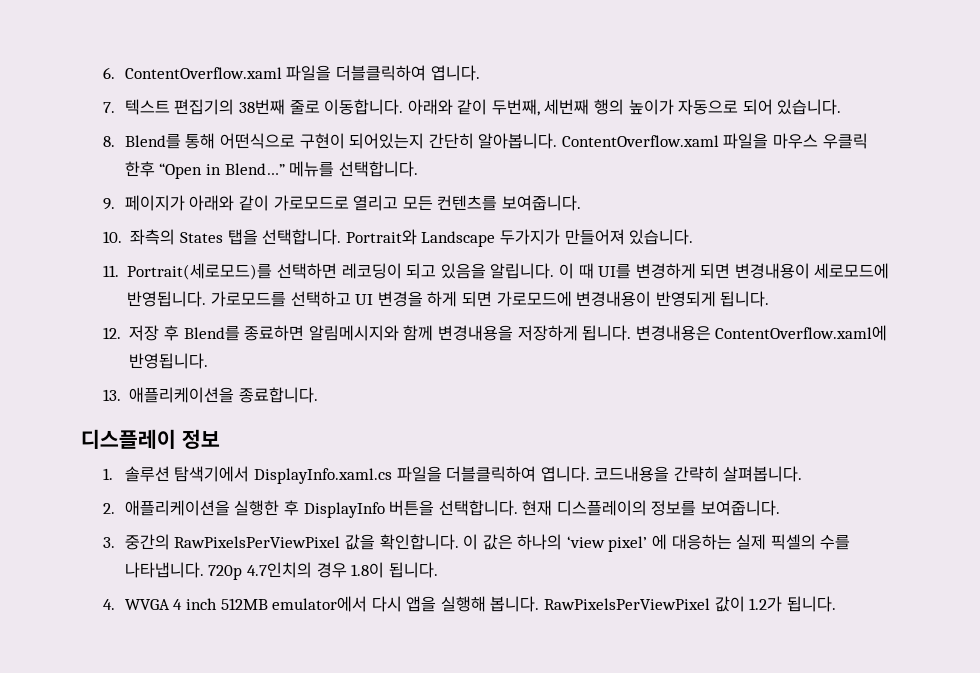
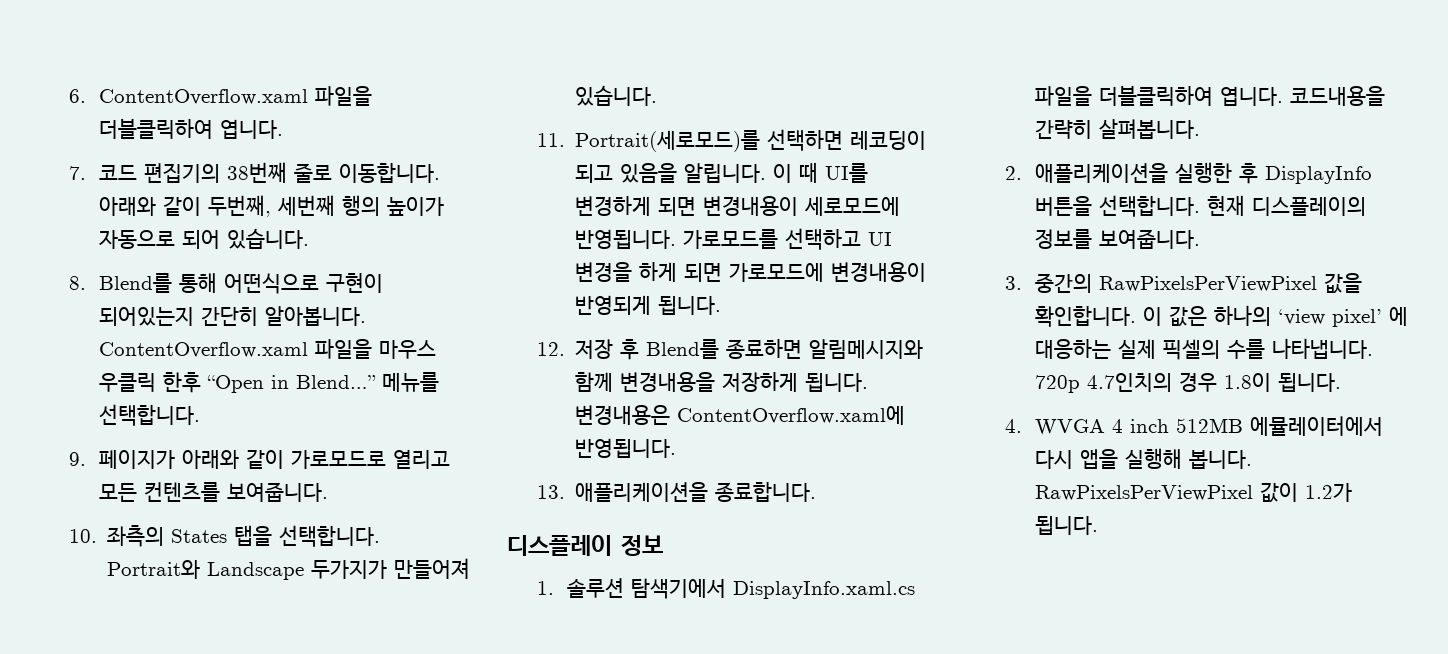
- 7. 텍스트 편집기의 38번째 줄로 이동합니다.
+ 7. 코드 편집기의 38번째 줄로 이동합니다.
- 4. WVGA 4 inch 512MB emulator에서 다시 앱을 실행해 봅니다.
+ 4. WVGA 4 inch 512MB 에뮬레이터에서 다시 앱을 실행해 봅니다.

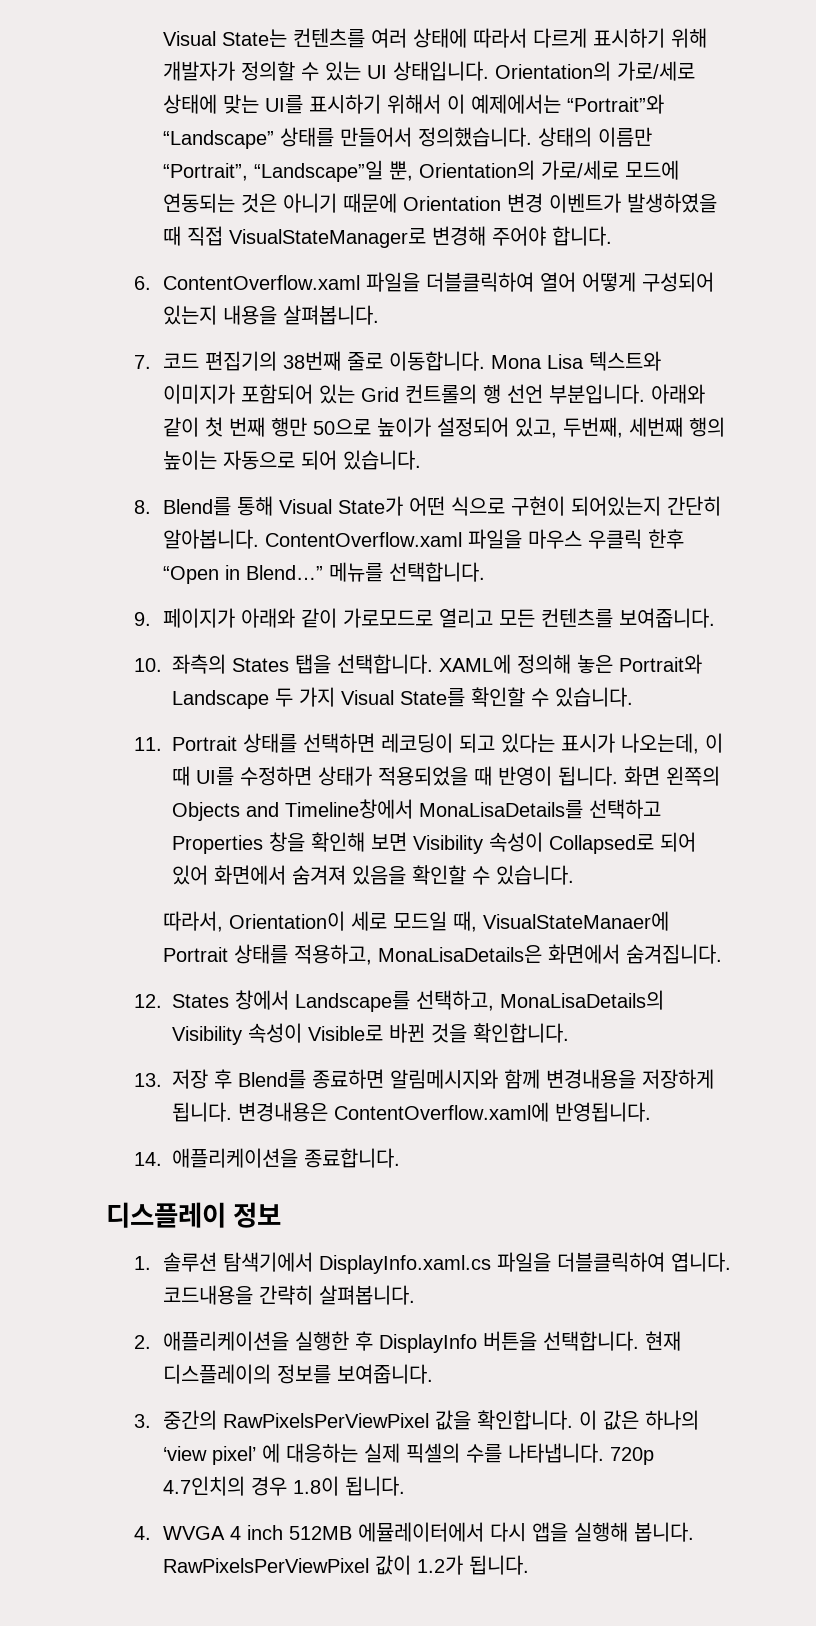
- 6. ContentOverflow.xaml 파일을 더블클릭하여 엽니다.
+ Visual State는 컨텐츠를 여러 상태에 따라서 다르게 표시하기 위해 개발자가 정의할 수 있는 UI 상태입니다. Orientation의 가로/세로 상태에 맞는 UI를 표시하기 위해서 이 예제에서는 “Portrait”와 “Landscape” 상태를 만들어서 정의했습니다. 상태의 이름만 “Portrait”, “Landscape”일 뿐, Orientation의 가로/세로 모드에 연동되는 것은 아니기 때문에 Orientation 변경 이벤트가 발생하였을 때 직접 VisualStateManager로 변경해 주어야 합니다.
+ 6. ContentOverflow.xaml 파일을 더블클릭하여 열어 어떻게 구성되어 있는지 내용을 살펴봅니다.
- 아래와 같이 두번째, 세번째 행의 높이가 자동으로 되어 있습니다.
+ Mona Lisa 텍스트와 이미지가 포함되어 있는 Grid 컨트롤의 행 선언 부분입니다. 아래와 같이 첫 번째 행만 50으로 높이가 설정되어 있고, 두번째, 세번째 행의 높이는 자동으로 되어 있습니다.
- 8. Blend를 통해 어떤식으로 구현이 되어있는지 간단히 알아봅니다.
+ 8. Blend를 통해 Visual State가 어떤 식으로 구현이 되어있는지 간단히 알아봅니다.
- Portrait와 Landscape 두가지가 만들어져 있습니다.
+ XAML에 정의해 놓은 Portrait와 Landscape 두 가지 Visual State를 확인할 수 있습니다.
- 11. Portrait(세로모드)를 선택하면 레코딩이 되고 있음을 알립니다. 이 때 UI를 변경하게 되면 변경내용이 세로모드에 반영됩니다. 가로모드를 선택하고 UI 변경을 하게 되면 가로모드에 변경내용이 반영되게 됩니다.
- 12. 저장 후 Blend를 종료하면 알림메시지와 함께 변경내용을 저장하게 됩니다.
+ 11. Portrait 상태를 선택하면 레코딩이 되고 있다는 표시가 나오는데, 이 때 UI를 수정하면 상태가 적용되었을 때 반영이 됩니다. 화면 왼쪽의 Objects and Timeline창에서 MonaLisaDetails를 선택하고 Properties 창을 확인해 보면 Visibility 속성이 Collapsed로 되어 있어 화면에서 숨겨져 있음을 확인할 수 있습니다.
+ 따라서, Orientation이 세로 모드일 때, VisualStateManaer에 Portrait 상태를 적용하고, MonaLisaDetails은 화면에서 숨겨집니다.
+ 12. States 창에서 Landscape를 선택하고, MonaLisaDetails의 Visibility 속성이 Visible로 바뀐 것을 확인합니다.
+ 13. 저장 후 Blend를 종료하면 알림메시지와 함께 변경내용을 저장하게 됩니다.
- 13. 애플리케이션을 종료합니다.
+ 14. 애플리케이션을 종료합니다.

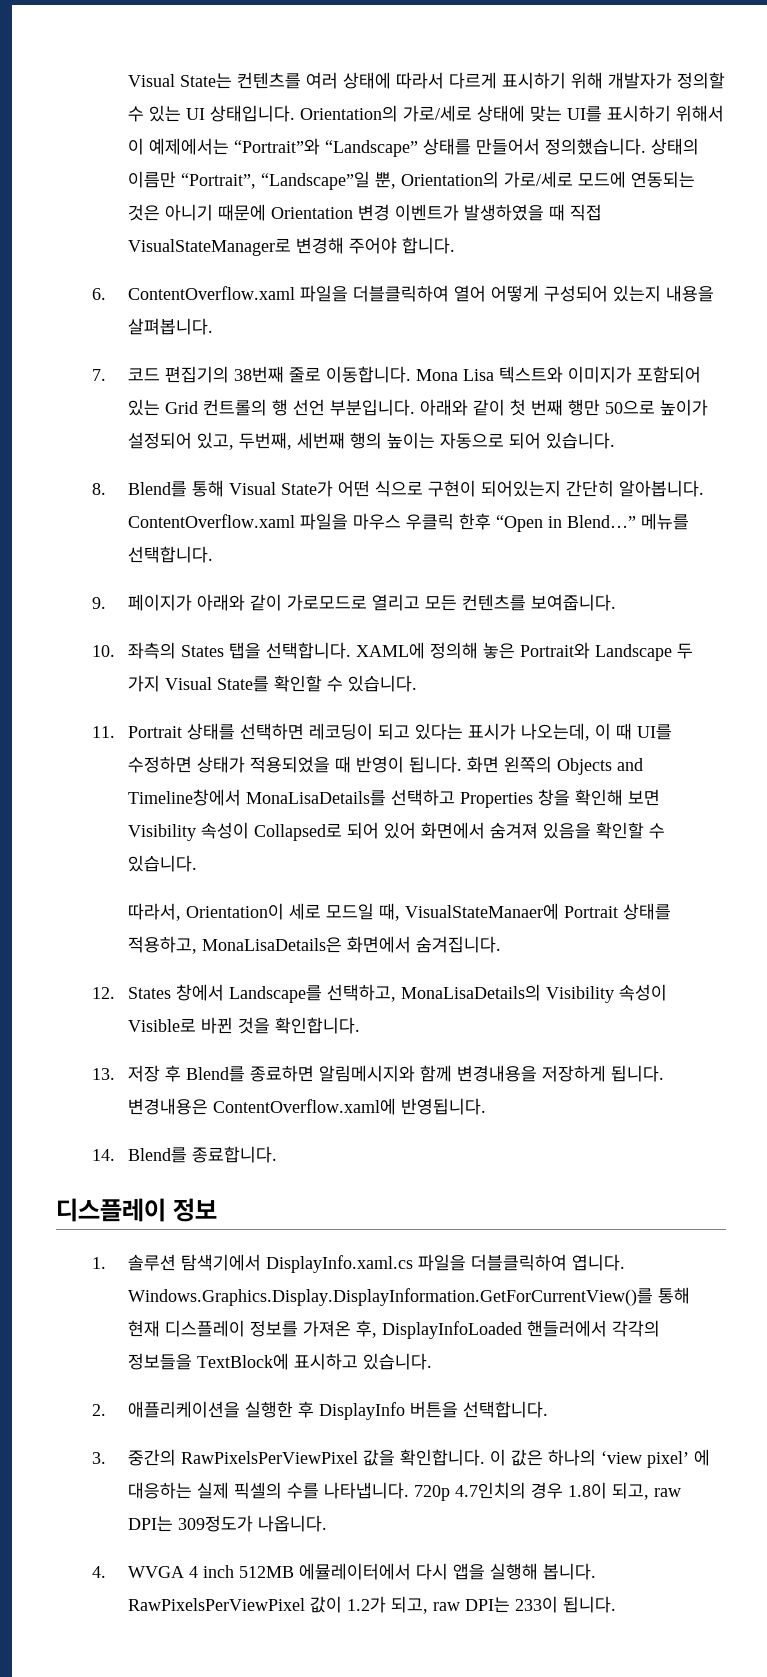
- 14. 애플리케이션을 종료합니다.
+ 14. Blend를 종료합니다.
- 코드내용을 간략히 살펴봅니다.
+ Windows.Graphics.Display.DisplayInformation.GetForCurrentView()를 통해 현재 디스플레이 정보를 가져온 후, DisplayInfoLoaded 핸들러에서 각각의 정보들을 TextBlock에 표시하고 있습니다.
- 현재 디스플레이의 정보를 보여줍니다.
- 720p 4.7인치의 경우 1.8이 됩니다.
+ 720p 4.7인치의 경우 1.8이 되고, raw DPI는 309정도가 나옵니다.
- RawPixelsPerViewPixel 값이 1.2가 됩니다.
+ RawPixelsPerViewPixel 값이 1.2가 되고, raw DPI는 233이 됩니다.

